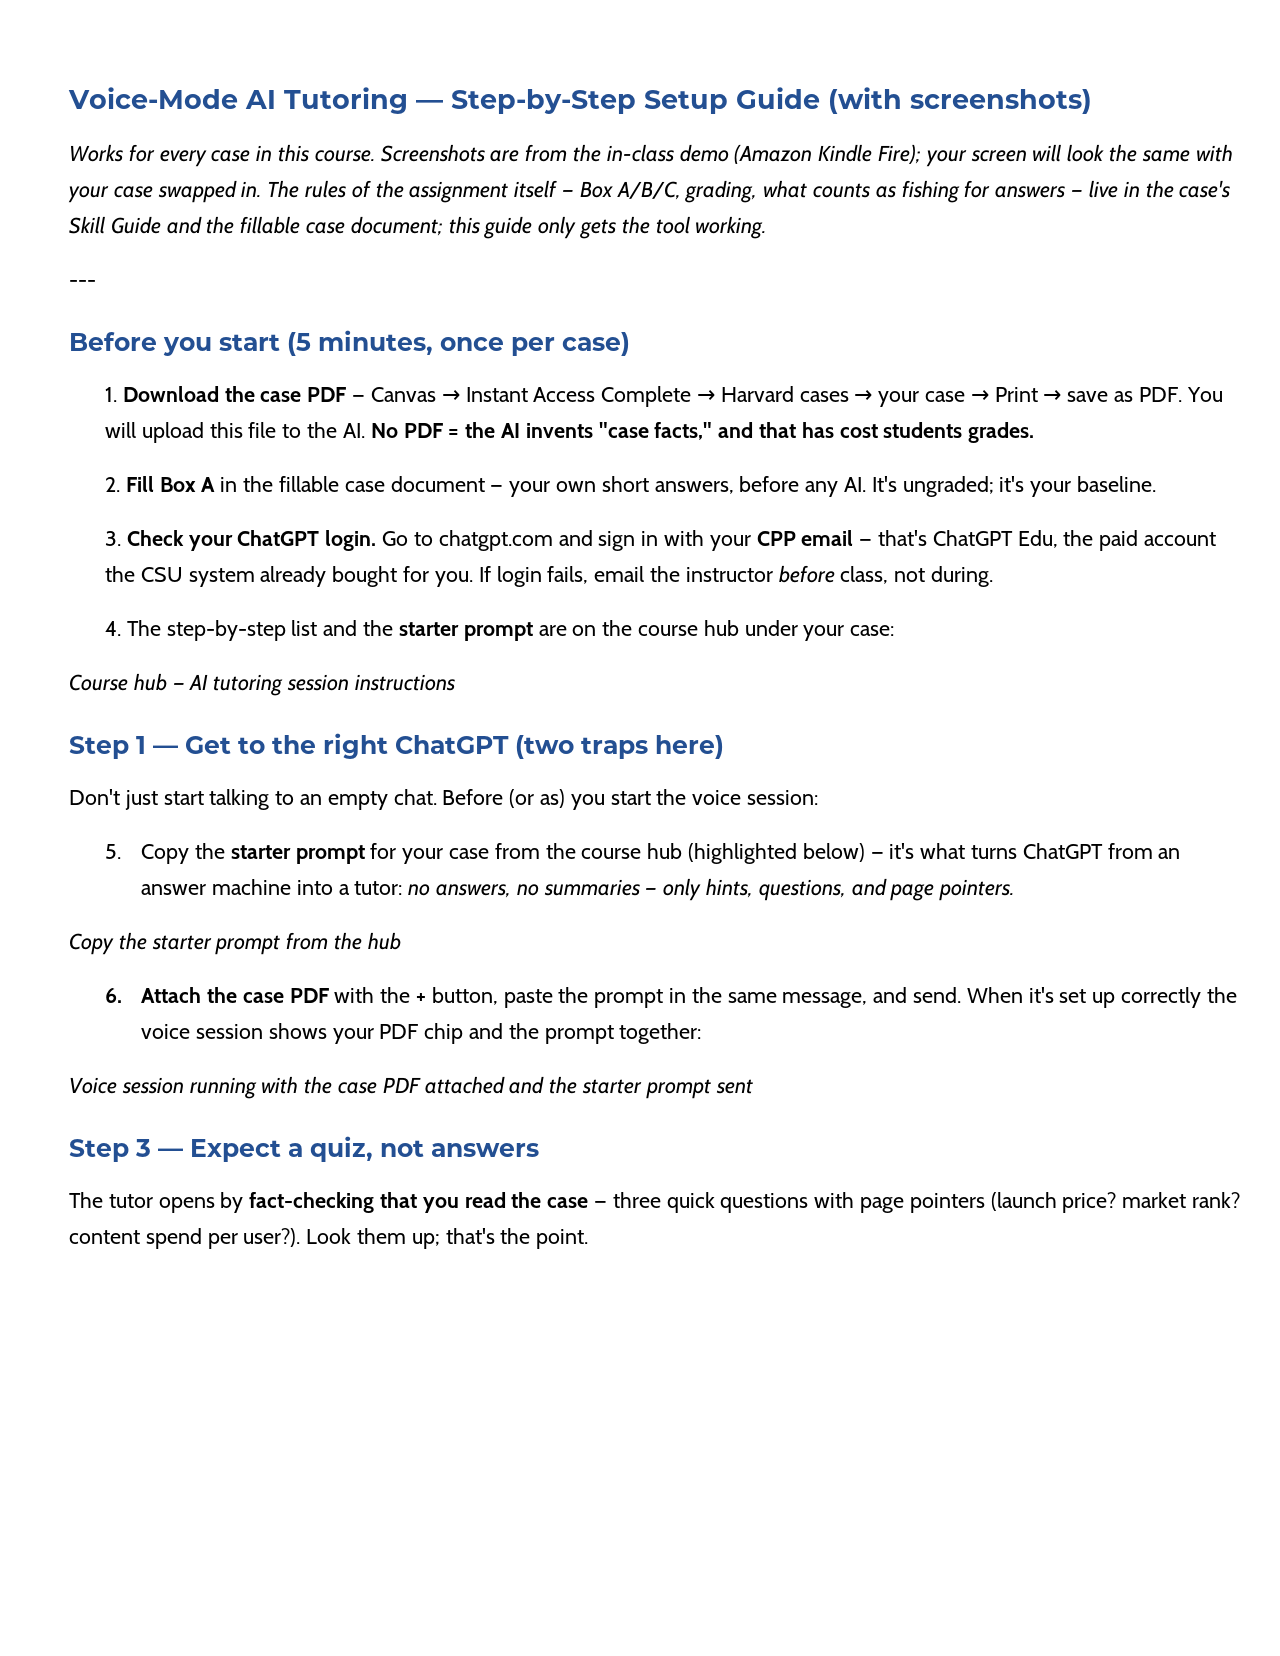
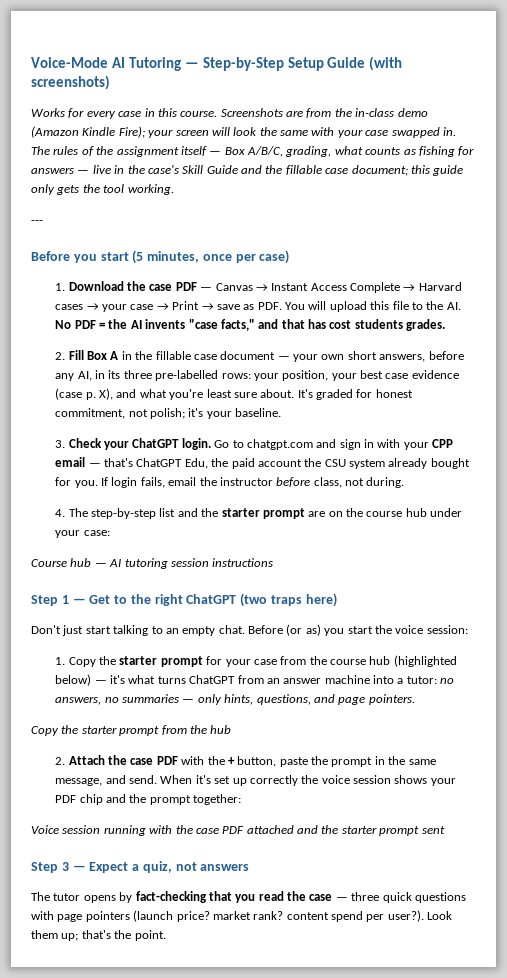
- 2. Fill Box A in the fillable case document — your own short answers, before any AI. It's ungraded; it's your baseline.
+ 2. Fill Box A in the fillable case document — your own short answers, before any AI, in its three pre-labelled rows: your position, your best case evidence (case p. X), and what you're least sure about. It's graded for honest commitment, not polish; it's your baseline.
- 5. Copy the starter prompt for your case from the course hub (highlighted below) — it's what turns ChatGPT from an answer machine into a tutor: no answers, no summaries — only hints, questions, and page pointers.
+ 1. Copy the starter prompt for your case from the course hub (highlighted below) — it's what turns ChatGPT from an answer machine into a tutor: no answers, no summaries — only hints, questions, and page pointers.
- 6. Attach the case PDF with the + button, paste the prompt in the same message, and send.
+ 2. Attach the case PDF with the + button, paste the prompt in the same message, and send.

